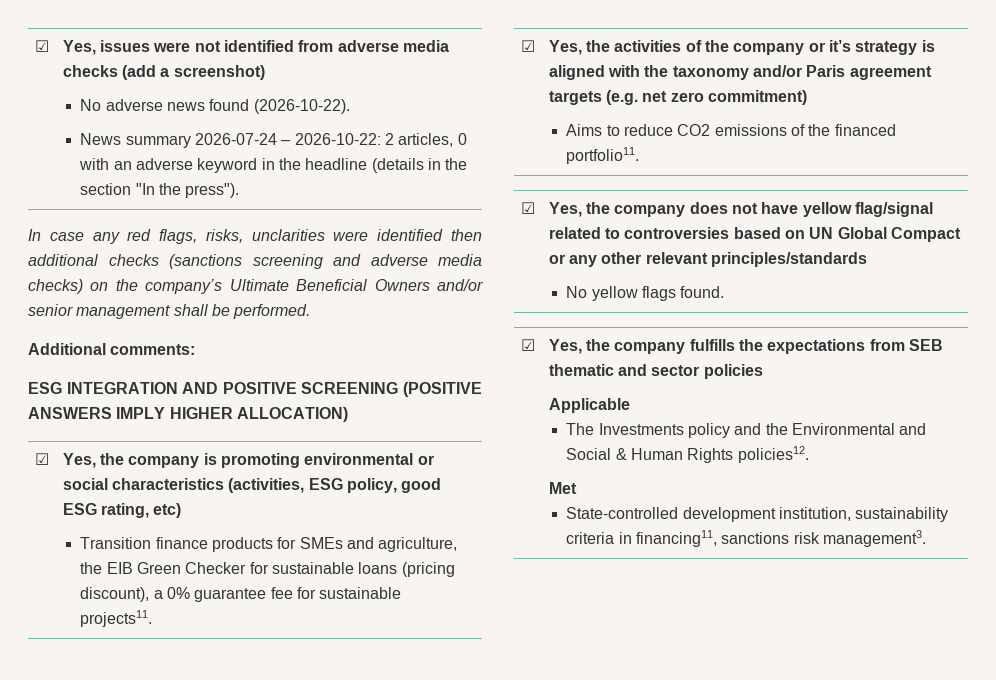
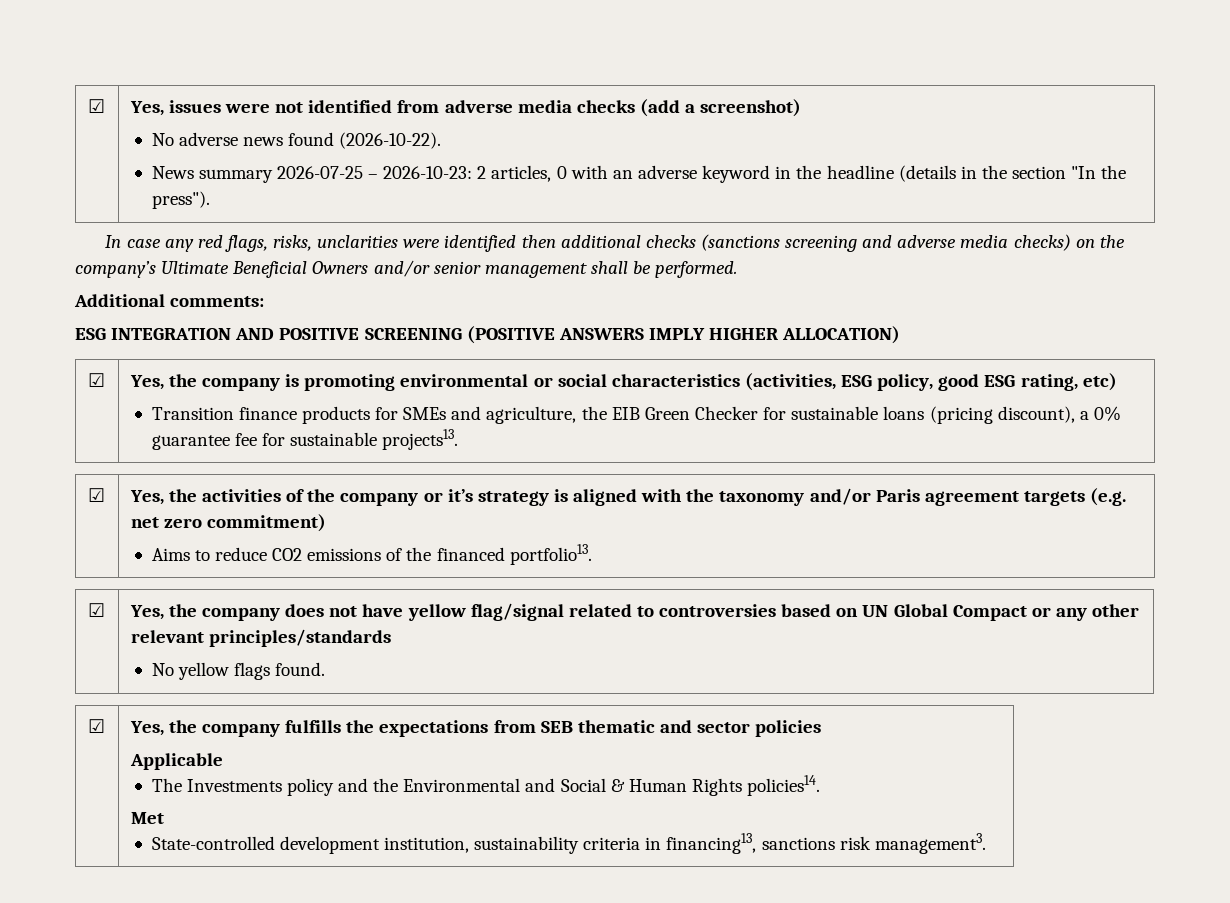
  ☑ | Yes, issues were not identified from adverse media checks (add a screenshot)
  No adverse news found (2026-10-22).
- News summary 2026-07-24 – 2026-10-22: 2 articles, 0 with an adverse keyword in the headline (details in the section "In the press").
+ News summary 2026-07-25 – 2026-10-23: 2 articles, 0 with an adverse keyword in the headline (details in the section "In the press").
  ☑ | Yes, the company is promoting environmental or social characteristics (activities, ESG policy, good ESG rating, etc)
- Transition finance products for SMEs and agriculture, the EIB Green Checker for sustainable loans (pricing discount), a 0% guarantee fee for sustainable projects11.
+ Transition finance products for SMEs and agriculture, the EIB Green Checker for sustainable loans (pricing discount), a 0% guarantee fee for sustainable projects13.
  ☑ | Yes, the activities of the company or it’s strategy is aligned with the taxonomy and/or Paris agreement targets (e.g. net zero commitment)
- Aims to reduce CO2 emissions of the financed portfolio11.
+ Aims to reduce CO2 emissions of the financed portfolio13.
  ☑ | Yes, the company fulfills the expectations from SEB thematic and sector policies
  Applicable
- The Investments policy and the Environmental and Social & Human Rights policies12.
+ The Investments policy and the Environmental and Social & Human Rights policies14.
  Met
- State-controlled development institution, sustainability criteria in financing11, sanctions risk management3.
+ State-controlled development institution, sustainability criteria in financing13, sanctions risk management3.

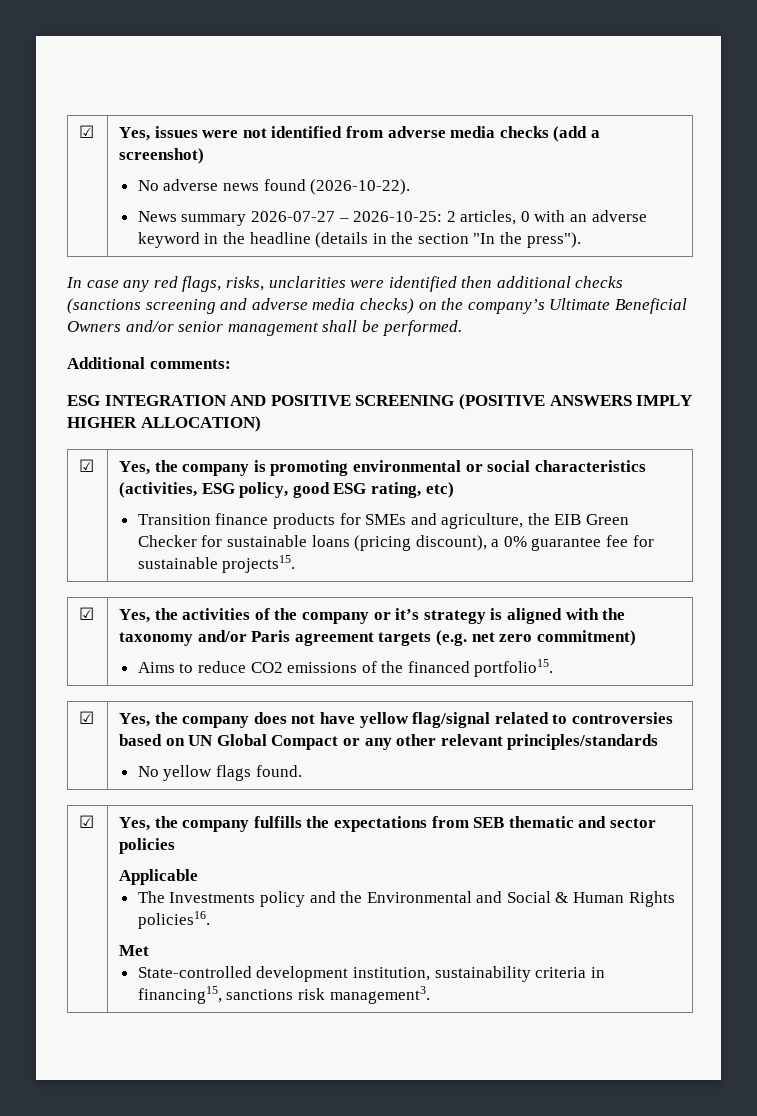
  ☑ | Yes, issues were not identified from adverse media checks (add a screenshot)
  No adverse news found (2026-10-22).
- News summary 2026-07-25 – 2026-10-23: 2 articles, 0 with an adverse keyword in the headline (details in the section "In the press").
+ News summary 2026-07-27 – 2026-10-25: 2 articles, 0 with an adverse keyword in the headline (details in the section "In the press").
  ☑ | Yes, the company is promoting environmental or social characteristics (activities, ESG policy, good ESG rating, etc)
- Transition finance products for SMEs and agriculture, the EIB Green Checker for sustainable loans (pricing discount), a 0% guarantee fee for sustainable projects13.
+ Transition finance products for SMEs and agriculture, the EIB Green Checker for sustainable loans (pricing discount), a 0% guarantee fee for sustainable projects15.
  ☑ | Yes, the activities of the company or it’s strategy is aligned with the taxonomy and/or Paris agreement targets (e.g. net zero commitment)
- Aims to reduce CO2 emissions of the financed portfolio13.
+ Aims to reduce CO2 emissions of the financed portfolio15.
  ☑ | Yes, the company fulfills the expectations from SEB thematic and sector policies
  Applicable
- The Investments policy and the Environmental and Social & Human Rights policies14.
+ The Investments policy and the Environmental and Social & Human Rights policies16.
  Met
- State-controlled development institution, sustainability criteria in financing13, sanctions risk management3.
+ State-controlled development institution, sustainability criteria in financing15, sanctions risk management3.

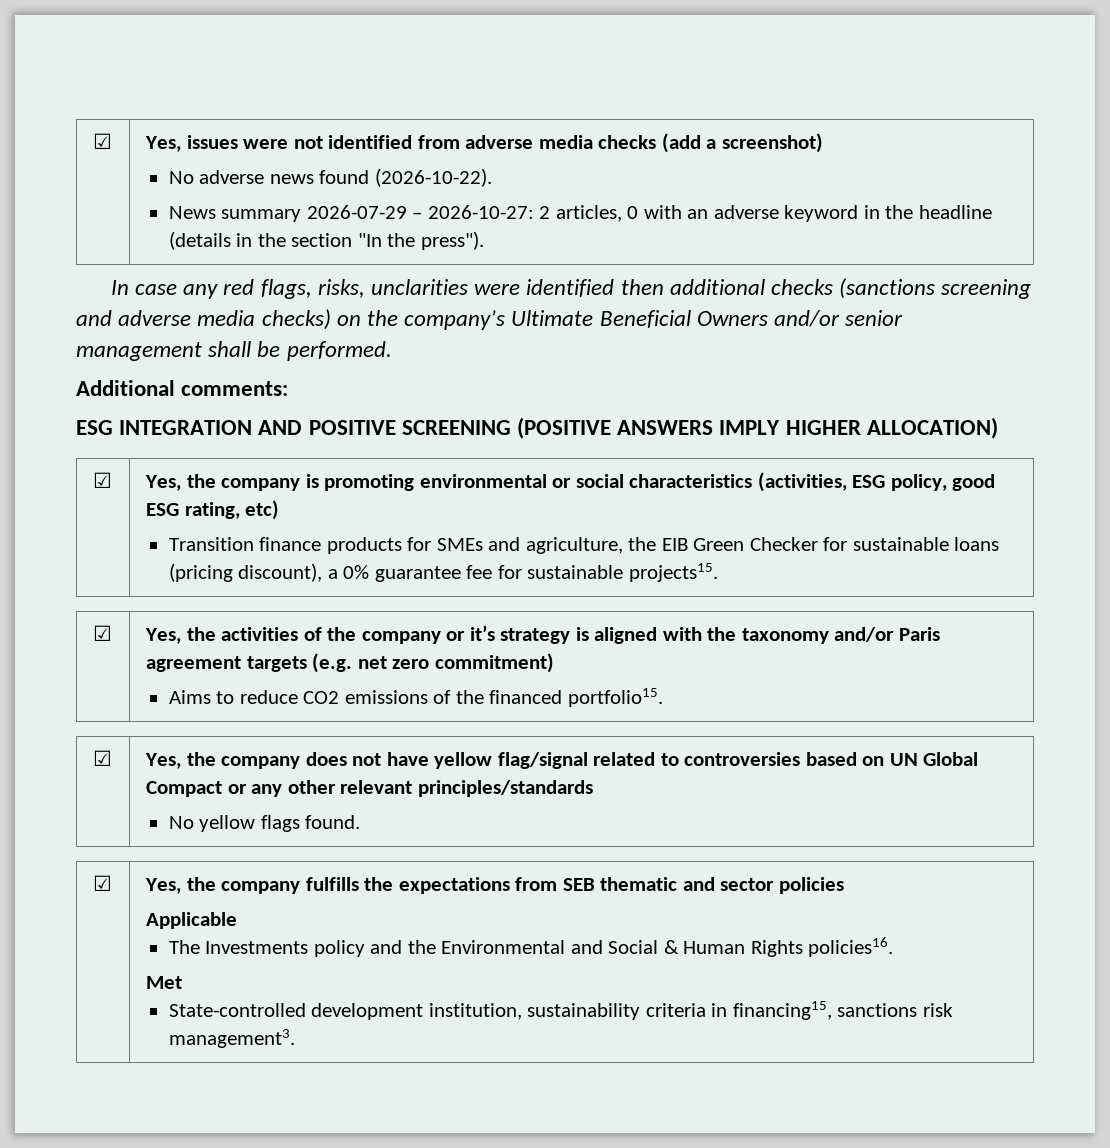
  ☑ | Yes, issues were not identified from adverse media checks (add a screenshot)
  No adverse news found (2026-10-22).
- News summary 2026-07-27 – 2026-10-25: 2 articles, 0 with an adverse keyword in the headline (details in the section "In the press").
+ News summary 2026-07-29 – 2026-10-27: 2 articles, 0 with an adverse keyword in the headline (details in the section "In the press").

